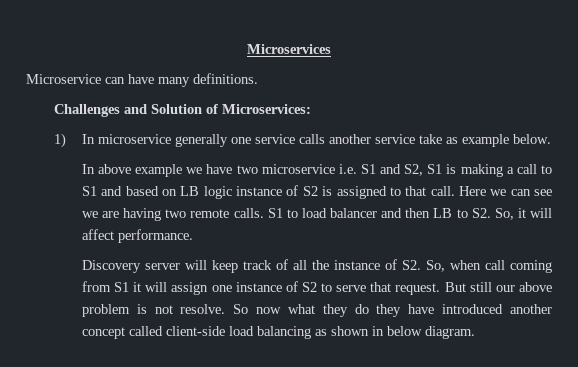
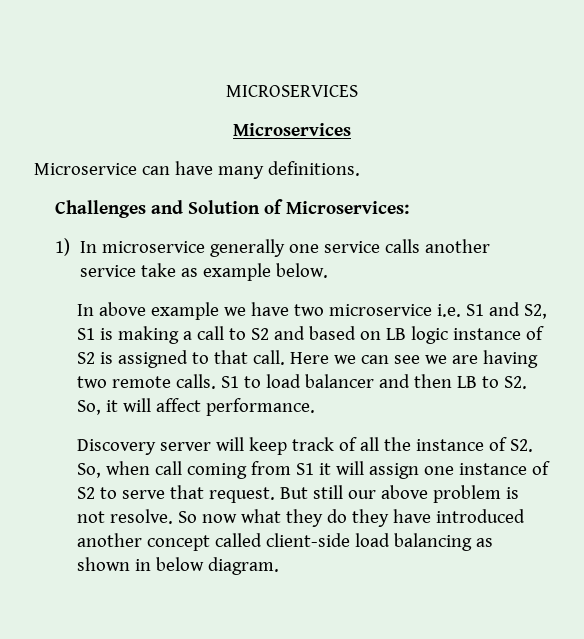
+ MICROSERVICES
- In above example we have two microservice i.e. S1 and S2, S1 is making a call to S1 and based on LB logic instance of S2 is assigned to that call.
+ In above example we have two microservice i.e. S1 and S2, S1 is making a call to S2 and based on LB logic instance of S2 is assigned to that call.

